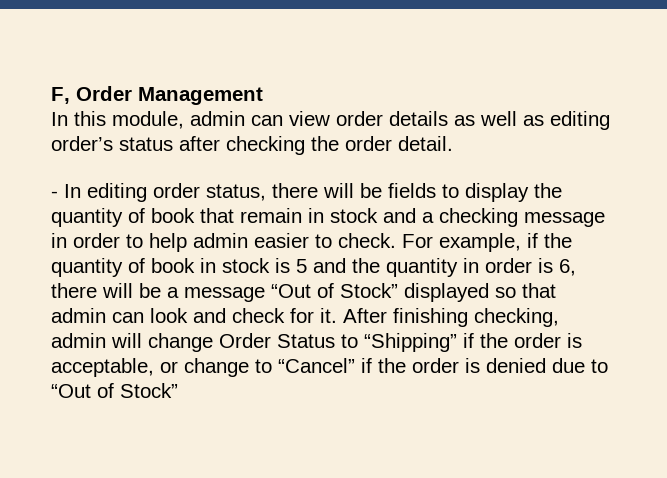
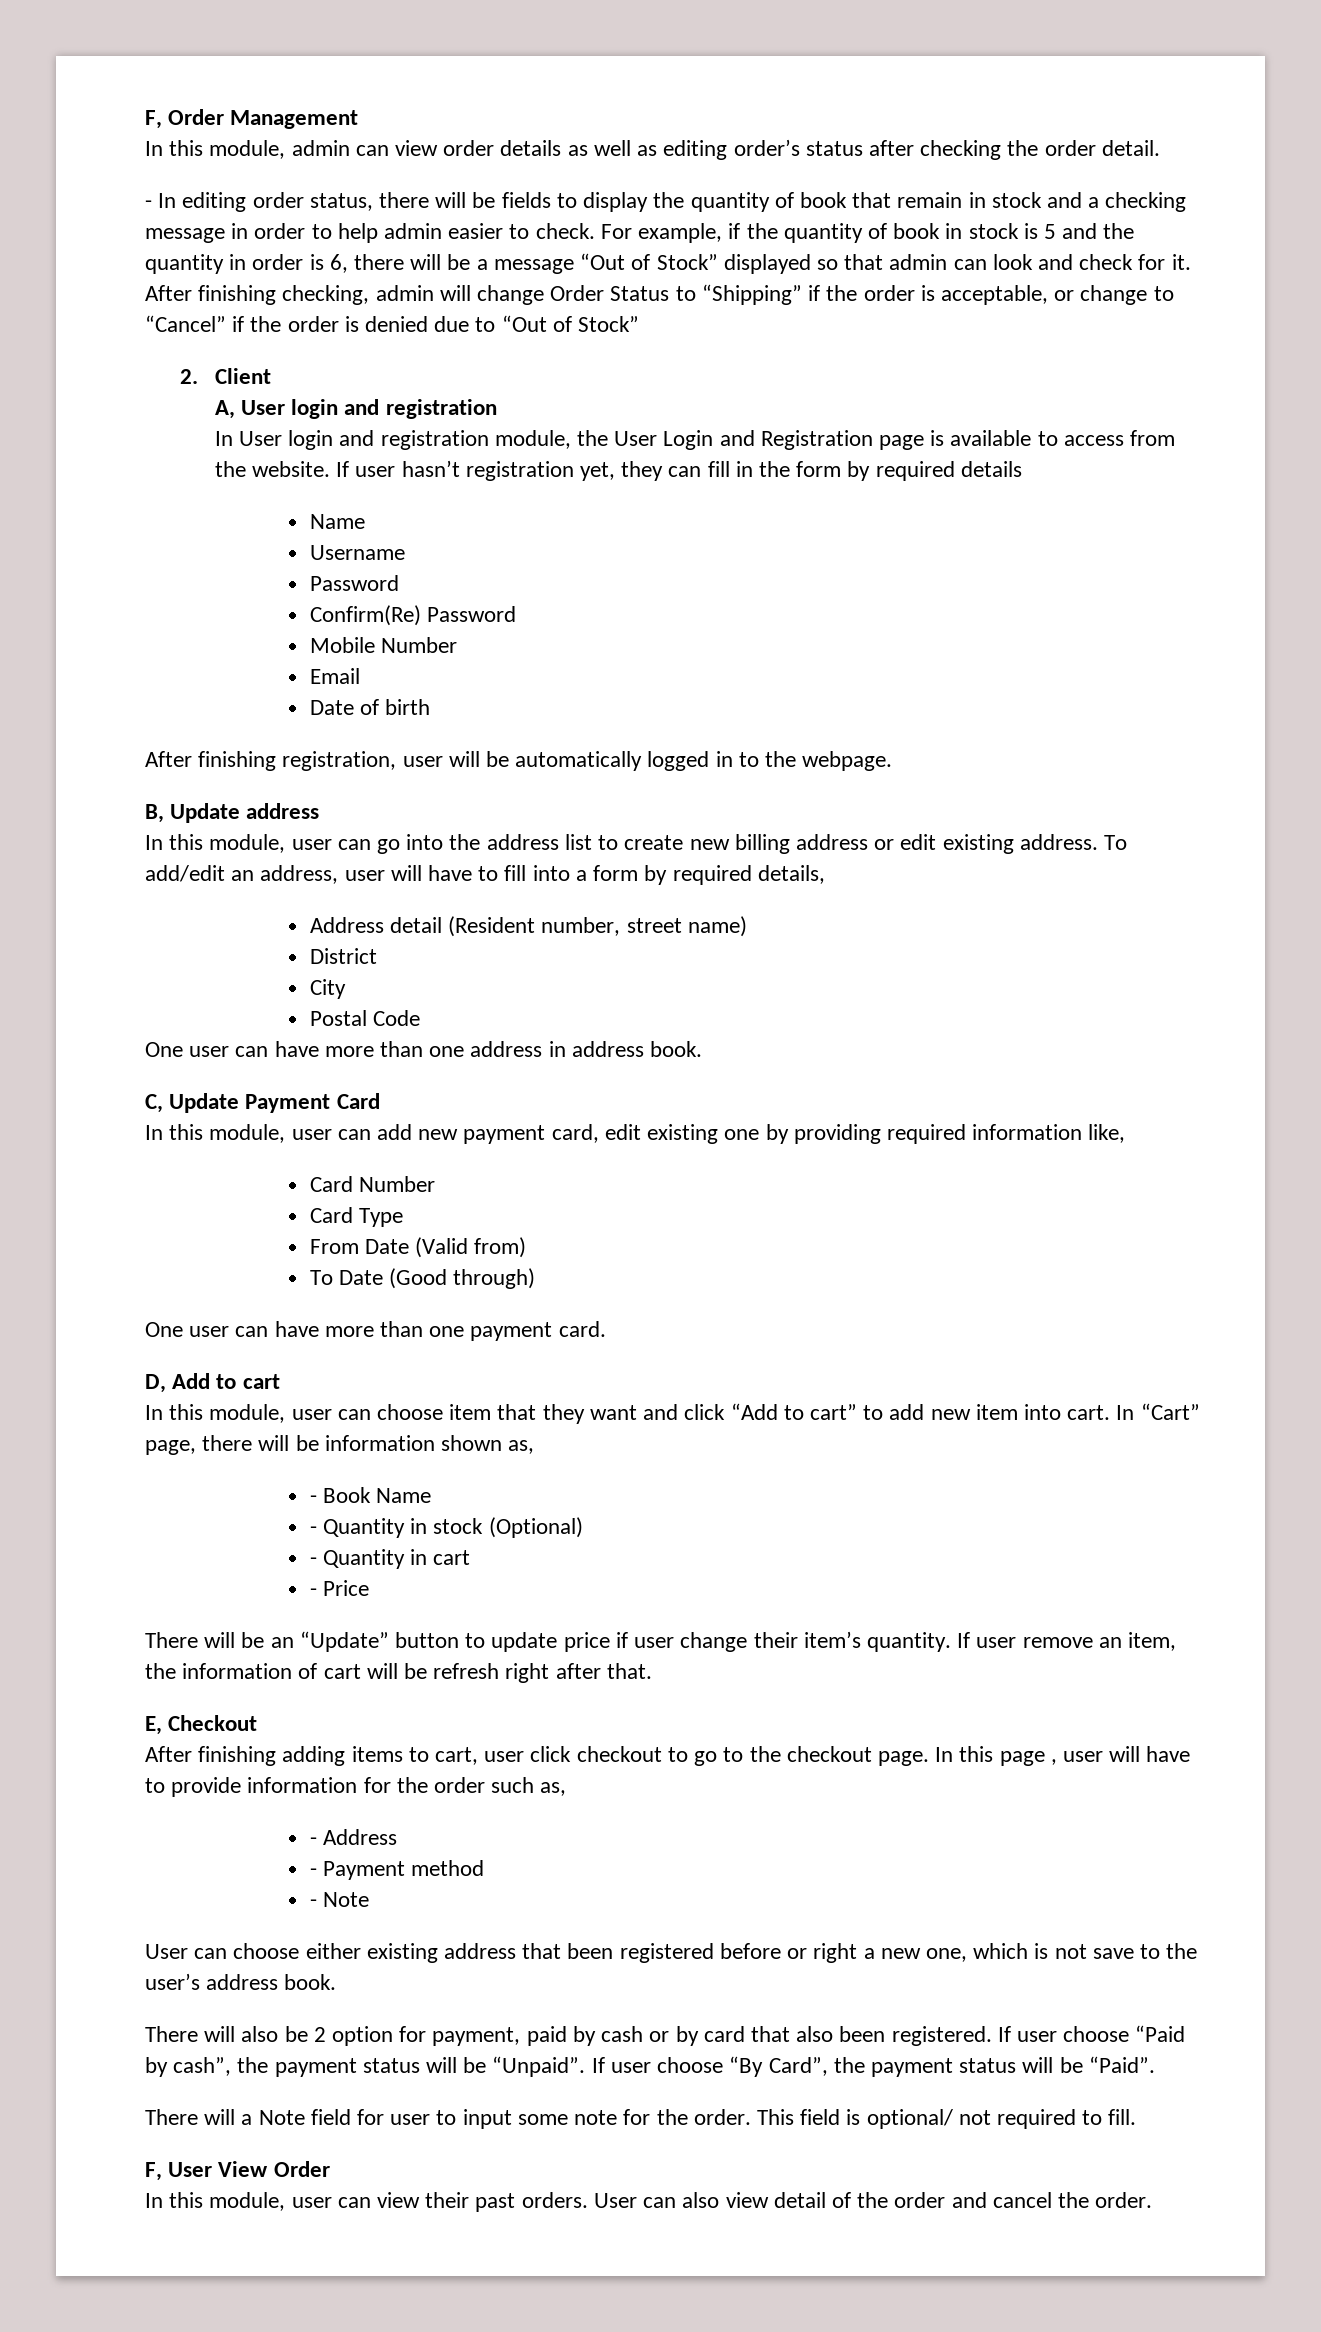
+ 2. Client
+ A, User login and registration
+ In User login and registration module, the User Login and Registration page is available to access from the website. If user hasn’t registration yet, they can fill in the form by required details
+ Name
+ Username
+ Password
+ Confirm(Re) Password
+ Mobile Number
+ Email
+ Date of birth
+ After finishing registration, user will be automatically logged in to the webpage.
+ B, Update address
+ In this module, user can go into the address list to create new billing address or edit existing address. To add/edit an address, user will have to fill into a form by required details,
+ Address detail (Resident number, street name)
+ District
+ City
+ Postal Code
+ One user can have more than one address in address book.
+ C, Update Payment Card
+ In this module, user can add new payment card, edit existing one by providing required information like,
+ Card Number
+ Card Type
+ From Date (Valid from)
+ To Date (Good through)
+ One user can have more than one payment card.
+ D, Add to cart
+ In this module, user can choose item that they want and click “Add to cart” to add new item into cart. In “Cart” page, there will be information shown as,
+ - Book Name
+ - Quantity in stock (Optional)
+ - Quantity in cart
+ - Price
+ There will be an “Update” button to update price if user change their item’s quantity. If user remove an item, the information of cart will be refresh right after that.
+ E, Checkout
+ After finishing adding items to cart, user click checkout to go to the checkout page. In this page , user will have to provide information for the order such as,
+ - Address
+ - Payment method
+ - Note
+ User can choose either existing address that been registered before or right a new one, which is not save to the user’s address book.
+ There will also be 2 option for payment, paid by cash or by card that also been registered. If user choose “Paid by cash”, the payment status will be “Unpaid”. If user choose “By Card”, the payment status will be “Paid”.
+ There will a Note field for user to input some note for the order. This field is optional/ not required to fill.
+ F, User View Order
+ In this module, user can view their past orders. User can also view detail of the order and cancel the order.

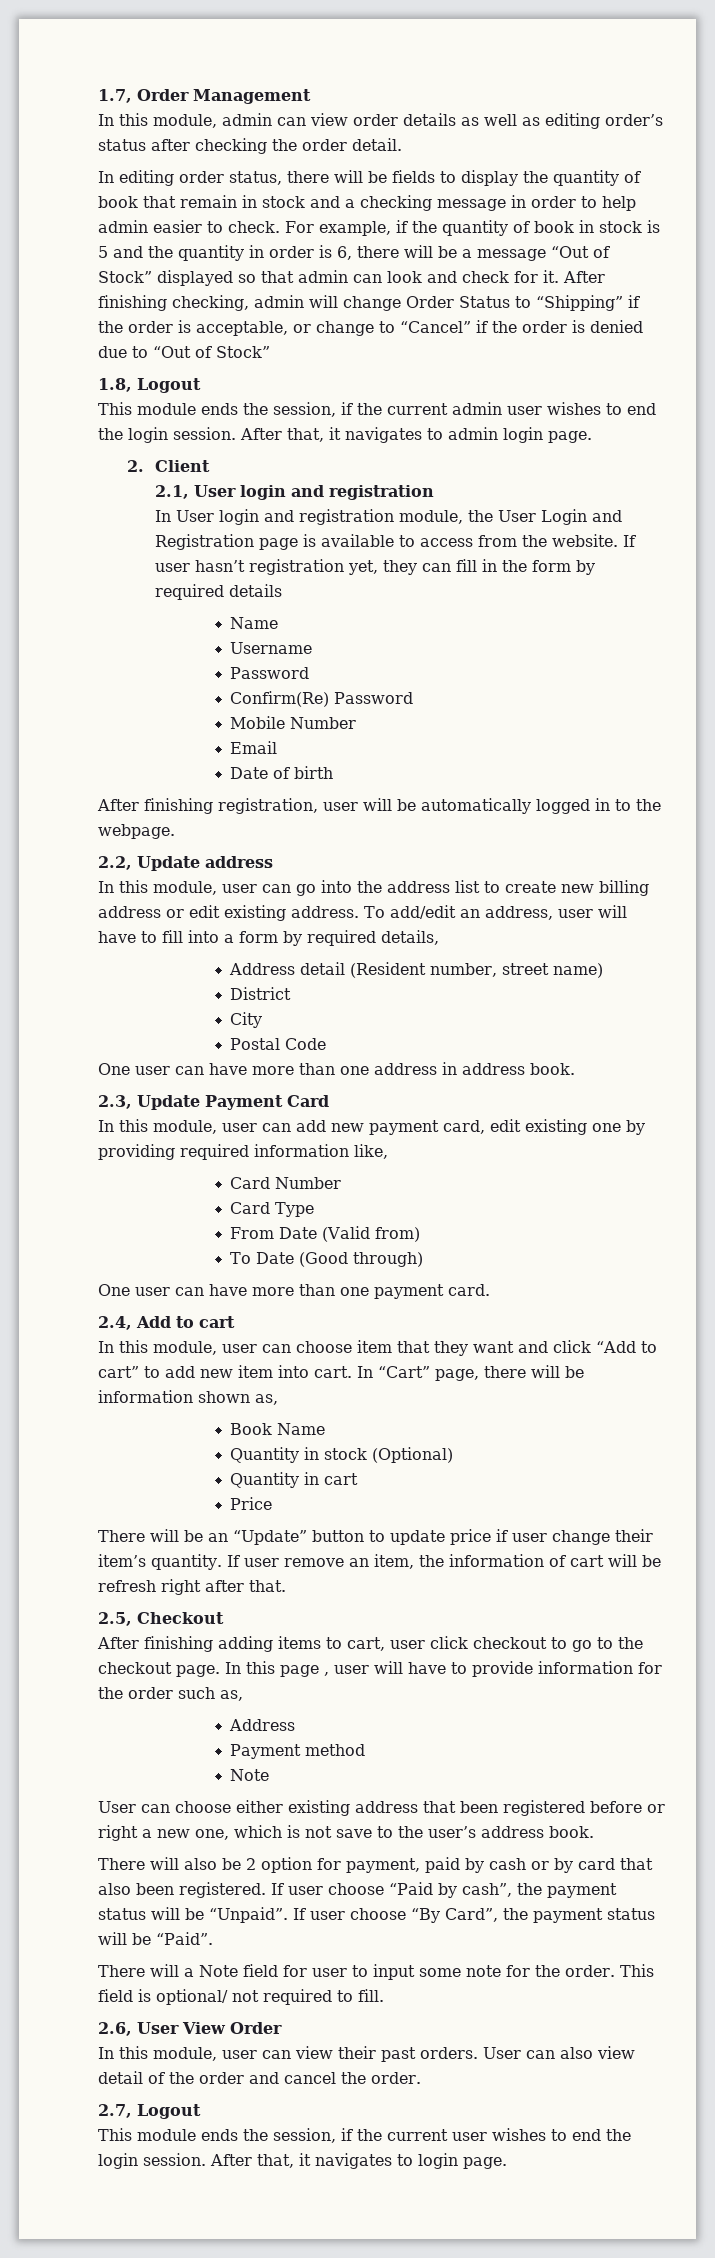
- F, Order Management
+ 1.7, Order Management
- - In editing order status, there will be fields to display the quantity of book that remain in stock and a checking message in order to help admin easier to check.
+ In editing order status, there will be fields to display the quantity of book that remain in stock and a checking message in order to help admin easier to check.
+ 1.8, Logout
+ This module ends the session, if the current admin user wishes to end the login session. After that, it navigates to admin login page.
- A, User login and registration
+ 2.1, User login and registration
- B, Update address
+ 2.2, Update address
- C, Update Payment Card
+ 2.3, Update Payment Card
- D, Add to cart
+ 2.4, Add to cart
- - Book Name
+ Book Name
- - Quantity in stock (Optional)
+ Quantity in stock (Optional)
- - Quantity in cart
+ Quantity in cart
- - Price
+ Price
- E, Checkout
+ 2.5, Checkout
  In this page , user will have to provide information for the order such as,
- - Address
+ Address
- - Payment method
- - Note
+ Payment method
+ Note
- F, User View Order
+ 2.6, User View Order
+ 2.7, Logout
+ This module ends the session, if the current user wishes to end the login session. After that, it navigates to login page.

